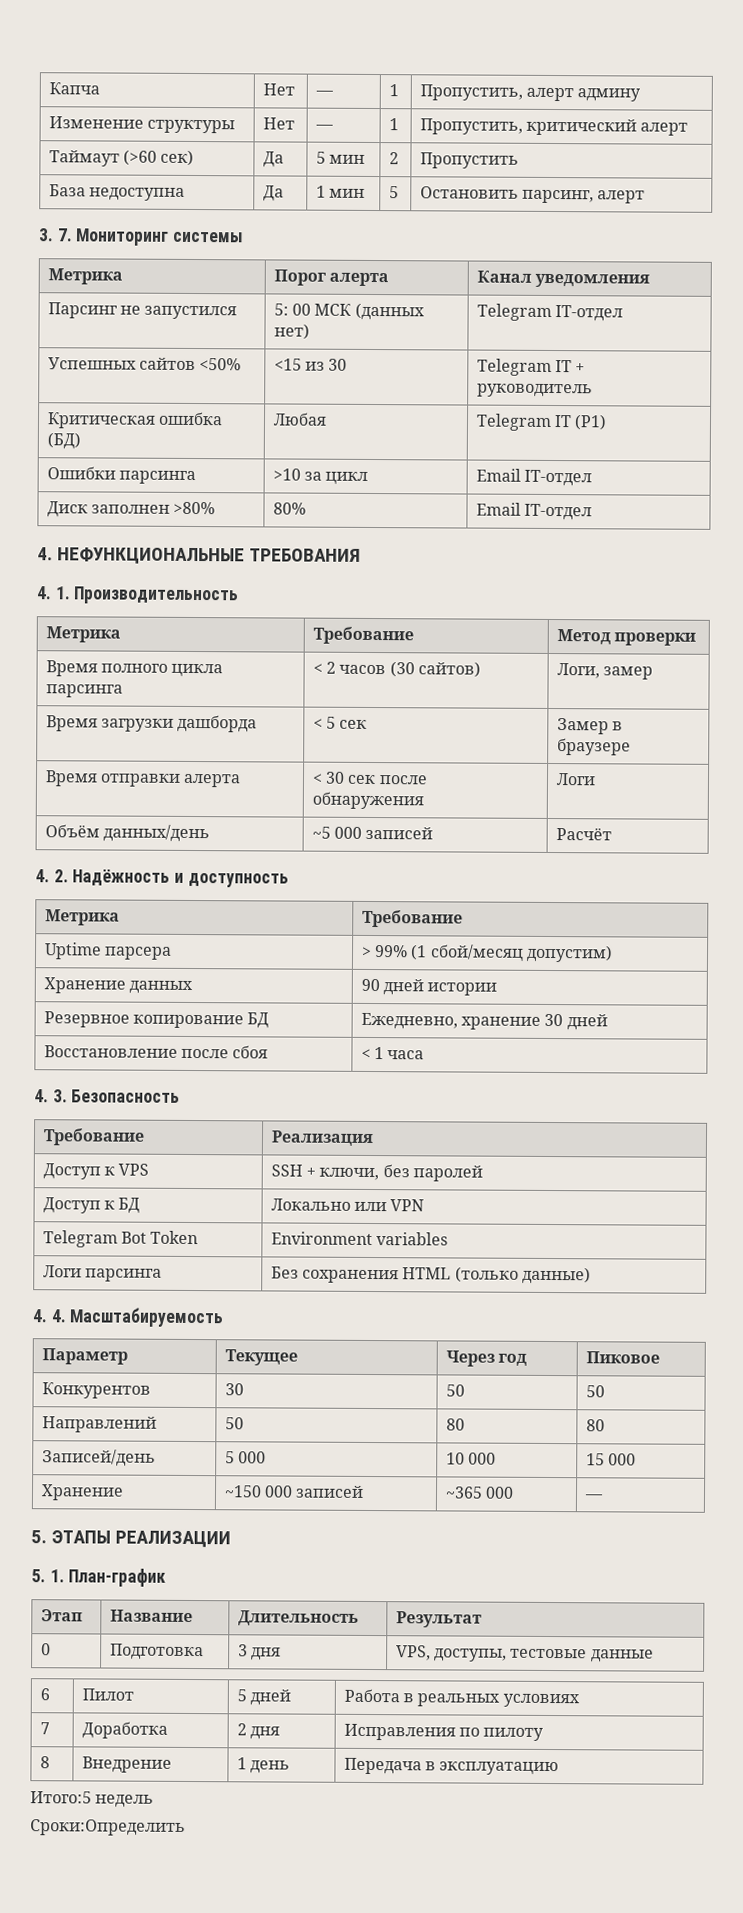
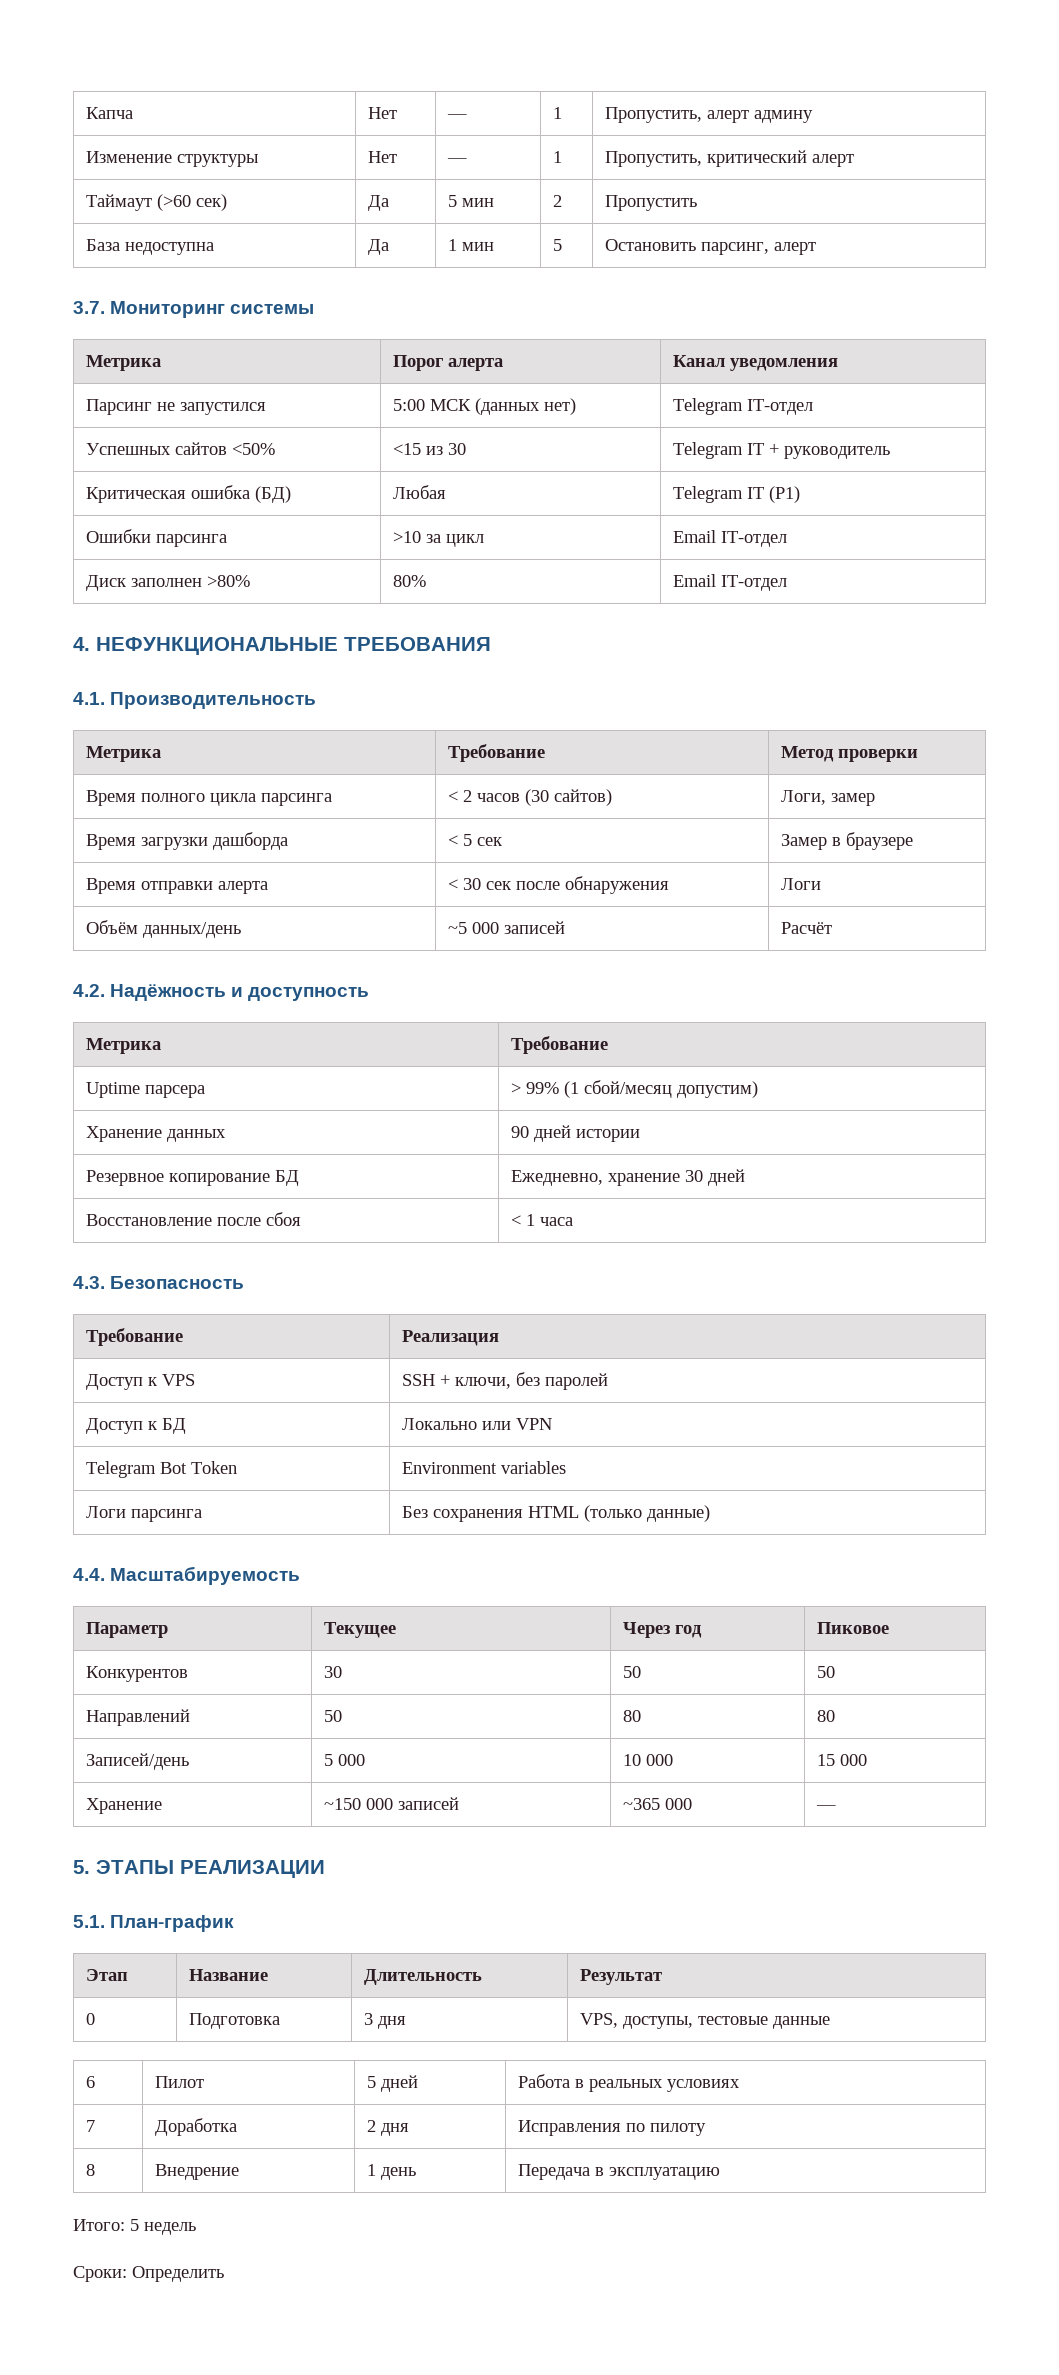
- 3. 7. Мониторинг системы
+ 3.7. Мониторинг системы
- Парсинг не запустился | 5: 00 МСК (данных нет) | Telegram IT-отдел
+ Парсинг не запустился | 5:00 МСК (данных нет) | Telegram IT-отдел
- 4. 1. Производительность
+ 4.1. Производительность
- 4. 2. Надёжность и доступность
+ 4.2. Надёжность и доступность
- 4. 3. Безопасность
+ 4.3. Безопасность
- 4. 4. Масштабируемость
+ 4.4. Масштабируемость
- 5. 1. План-график
+ 5.1. План-график
- Итого:5 недель
+ Итого: 5 недель
- Сроки:Определить
+ Сроки: Определить

